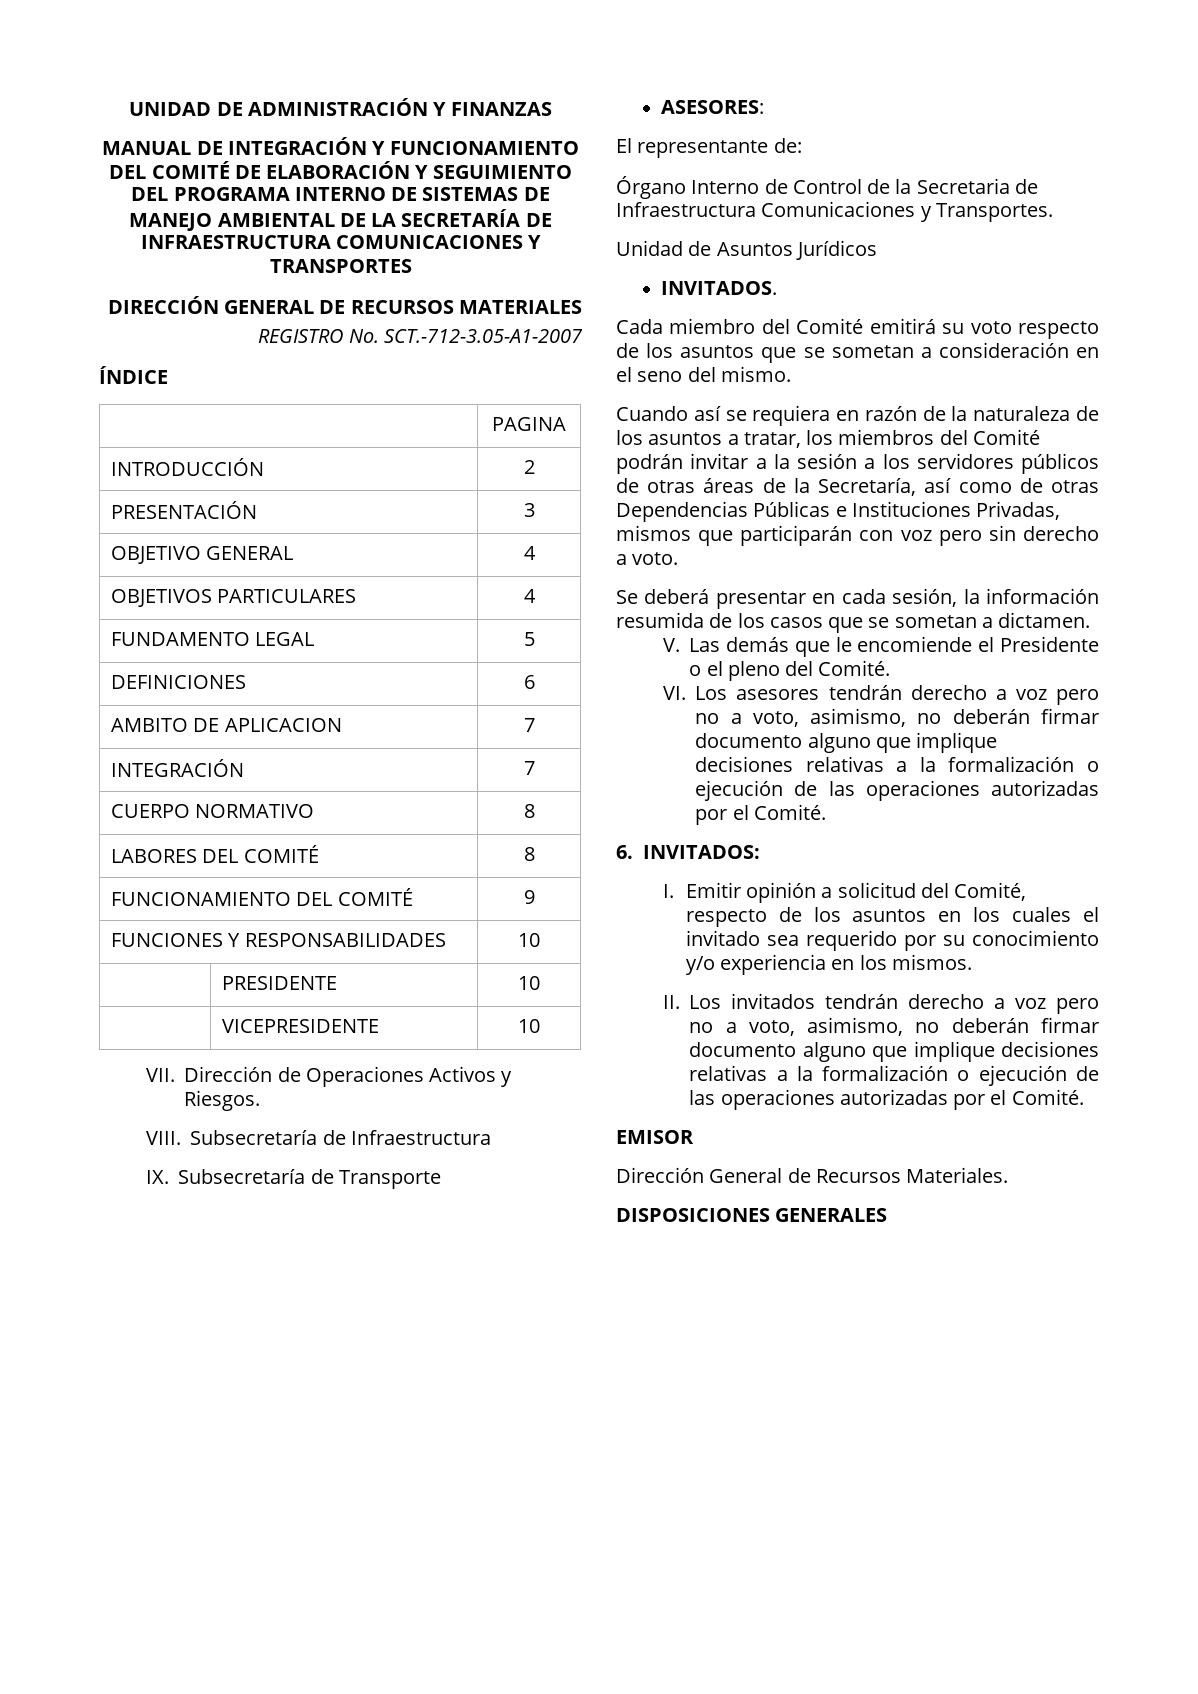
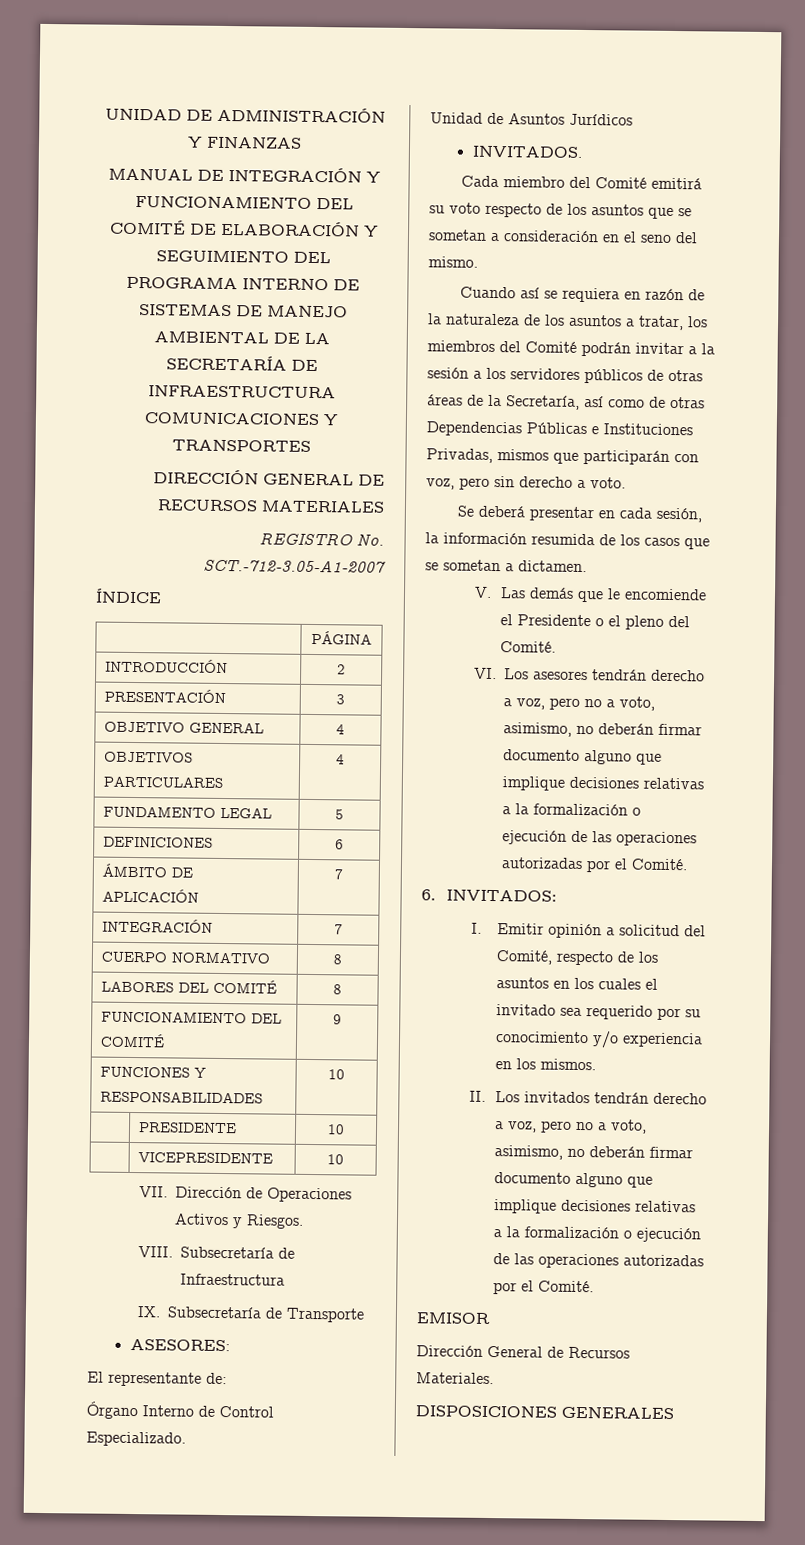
- | PAGINA
+ | PÁGINA
- AMBITO DE APLICACION | 7
+ ÁMBITO DE APLICACIÓN | 7
- Órgano Interno de Control de la Secretaria de Infraestructura Comunicaciones y Transportes.
+ Órgano Interno de Control Especializado.
- Cuando así se requiera en razón de la naturaleza de los asuntos a tratar, los miembros del Comité podrán invitar a la sesión a los servidores públicos de otras áreas de la Secretaría, así como de otras Dependencias Públicas e Instituciones Privadas, mismos que participarán con voz pero sin derecho a voto.
+ Cuando así se requiera en razón de la naturaleza de los asuntos a tratar, los miembros del Comité podrán invitar a la sesión a los servidores públicos de otras áreas de la Secretaría, así como de otras Dependencias Públicas e Instituciones Privadas, mismos que participarán con voz, pero sin derecho a voto.
- VI. Los asesores tendrán derecho a voz pero no a voto, asimismo, no deberán firmar documento alguno que implique decisiones relativas a la formalización o ejecución de las operaciones autorizadas por el Comité.
+ VI. Los asesores tendrán derecho a voz, pero no a voto, asimismo, no deberán firmar documento alguno que implique decisiones relativas a la formalización o ejecución de las operaciones autorizadas por el Comité.
- II. Los invitados tendrán derecho a voz pero no a voto, asimismo, no deberán firmar documento alguno que implique decisiones relativas a la formalización o ejecución de las operaciones autorizadas por el Comité.
+ II. Los invitados tendrán derecho a voz, pero no a voto, asimismo, no deberán firmar documento alguno que implique decisiones relativas a la formalización o ejecución de las operaciones autorizadas por el Comité.

